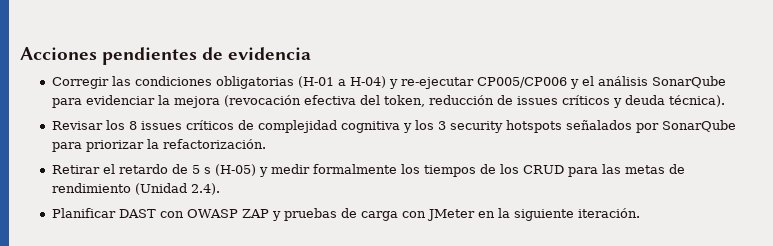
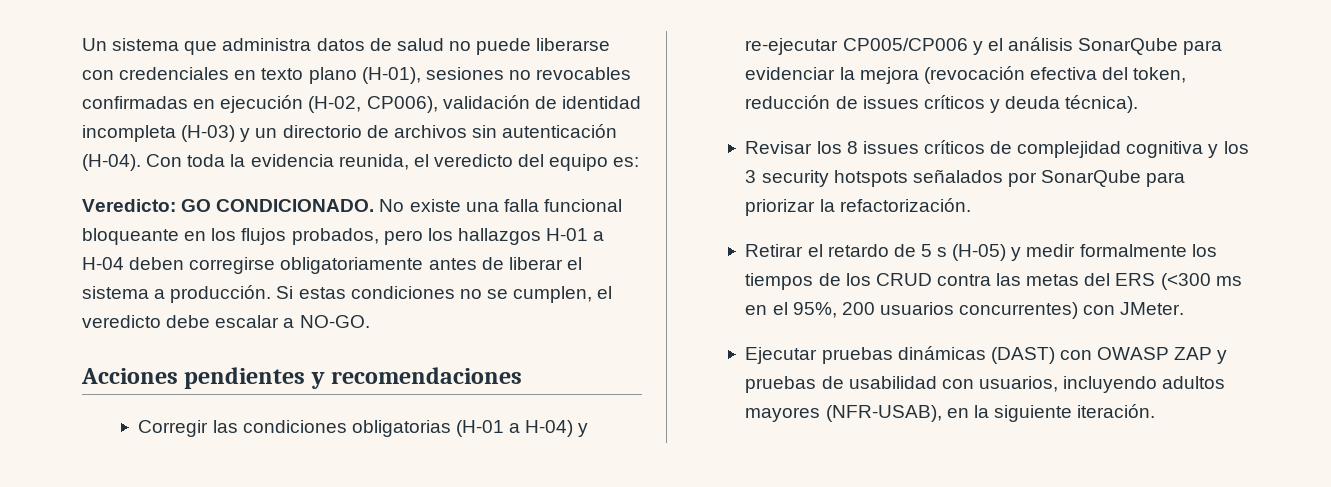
- Acciones pendientes de evidencia
+ Un sistema que administra datos de salud no puede liberarse con credenciales en texto plano (H-01), sesiones no revocables confirmadas en ejecución (H-02, CP006), validación de identidad incompleta (H-03) y un directorio de archivos sin autenticación (H-04). Con toda la evidencia reunida, el veredicto del equipo es:
+ Veredicto: GO CONDICIONADO. No existe una falla funcional bloqueante en los flujos probados, pero los hallazgos H-01 a H-04 deben corregirse obligatoriamente antes de liberar el sistema a producción. Si estas condiciones no se cumplen, el veredicto debe escalar a NO-GO.
+ Acciones pendientes y recomendaciones
- Retirar el retardo de 5 s (H-05) y medir formalmente los tiempos de los CRUD para las metas de rendimiento (Unidad 2.4).
- Planificar DAST con OWASP ZAP y pruebas de carga con JMeter en la siguiente iteración.
+ Retirar el retardo de 5 s (H-05) y medir formalmente los tiempos de los CRUD contra las metas del ERS (<300 ms en el 95%, 200 usuarios concurrentes) con JMeter.
+ Ejecutar pruebas dinámicas (DAST) con OWASP ZAP y pruebas de usabilidad con usuarios, incluyendo adultos mayores (NFR-USAB), en la siguiente iteración.

